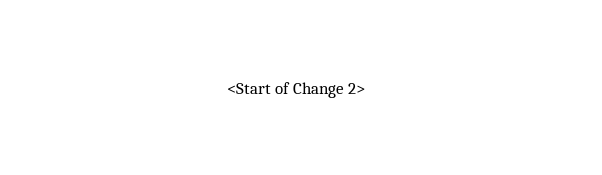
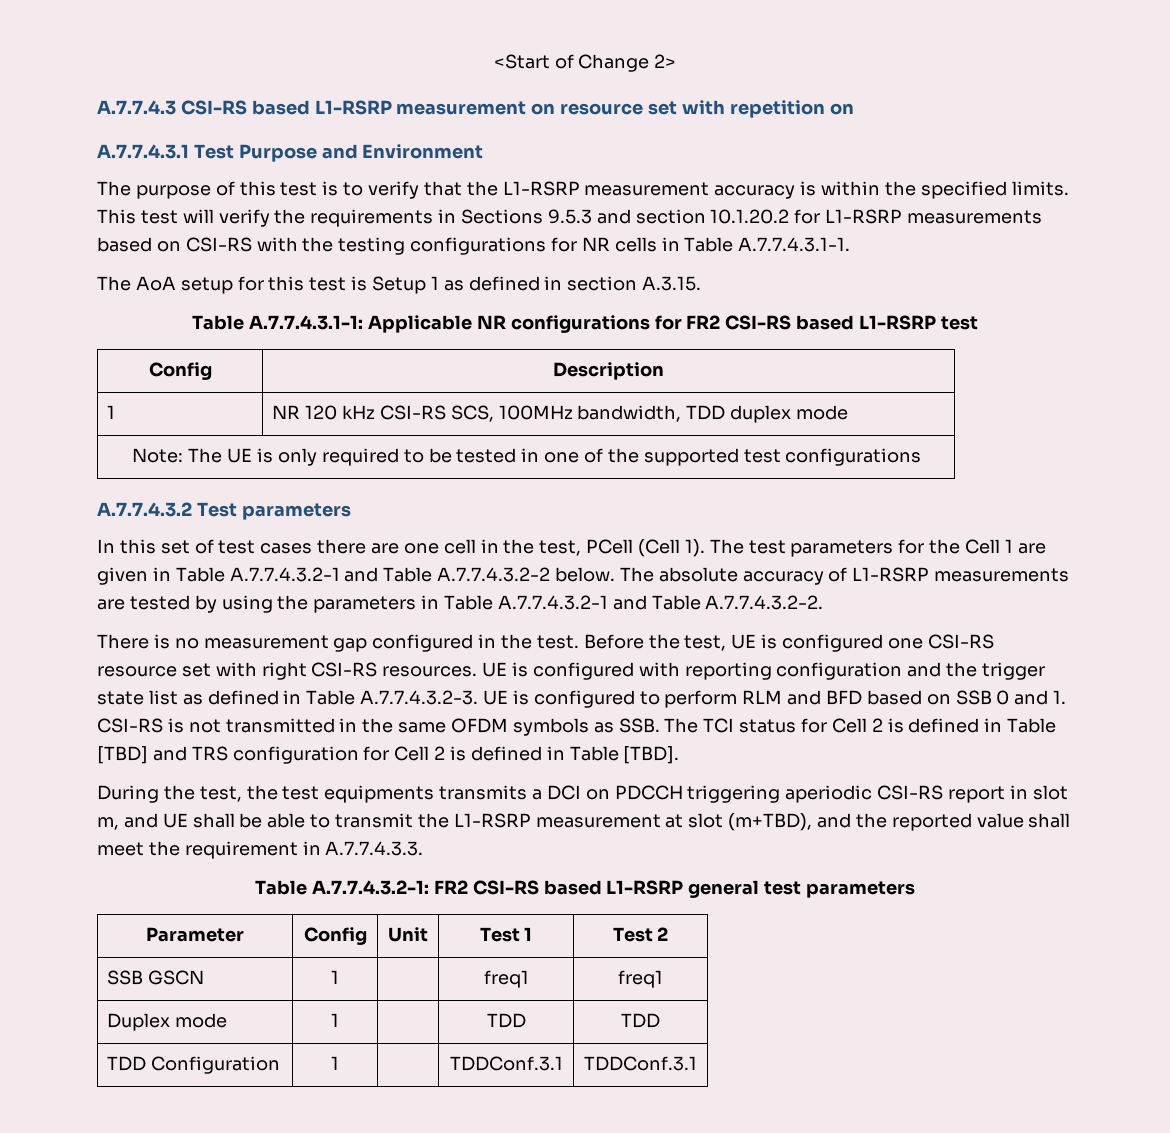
+ A.7.7.4.3 CSI-RS based L1-RSRP measurement on resource set with repetition on
+ A.7.7.4.3.1 Test Purpose and Environment
+ The purpose of this test is to verify that the L1-RSRP measurement accuracy is within the specified limits. This test will verify the requirements in Sections 9.5.3 and section 10.1.20.2 for L1-RSRP measurements based on CSI-RS with the testing configurations for NR cells in Table A.7.7.4.3.1-1.
+ The AoA setup for this test is Setup 1 as defined in section A.3.15.
+ Table A.7.7.4.3.1-1: Applicable NR configurations for FR2 CSI-RS based L1-RSRP test
+ Config | Description
+ 1 | NR 120 kHz CSI-RS SCS, 100MHz bandwidth, TDD duplex mode
+ Note: The UE is only required to be tested in one of the supported test configurations
+ A.7.7.4.3.2 Test parameters
+ In this set of test cases there are one cell in the test, PCell (Cell 1). The test parameters for the Cell 1 are given in Table A.7.7.4.3.2-1 and Table A.7.7.4.3.2-2 below. The absolute accuracy of L1-RSRP measurements are tested by using the parameters in Table A.7.7.4.3.2-1 and Table A.7.7.4.3.2-2.
+ There is no measurement gap configured in the test. Before the test, UE is configured one CSI-RS resource set with right CSI-RS resources. UE is configured with reporting configuration and the trigger state list as defined in Table A.7.7.4.3.2-3. UE is configured to perform RLM and BFD based on SSB 0 and 1. CSI-RS is not transmitted in the same OFDM symbols as SSB. The TCI status for Cell 2 is defined in Table [TBD] and TRS configuration for Cell 2 is defined in Table [TBD].
+ During the test, the test equipments transmits a DCI on PDCCH triggering aperiodic CSI-RS report in slot m, and UE shall be able to transmit the L1-RSRP measurement at slot (m+TBD), and the reported value shall meet the requirement in A.7.7.4.3.3.
+ Table A.7.7.4.3.2-1: FR2 CSI-RS based L1-RSRP general test parameters
+ Parameter | Config | Unit | Test 1 | Test 2
+ SSB GSCN | 1 | | freq1 | freq1
+ Duplex mode | 1 | | TDD | TDD
+ TDD Configuration | 1 | | TDDConf.3.1 | TDDConf.3.1

